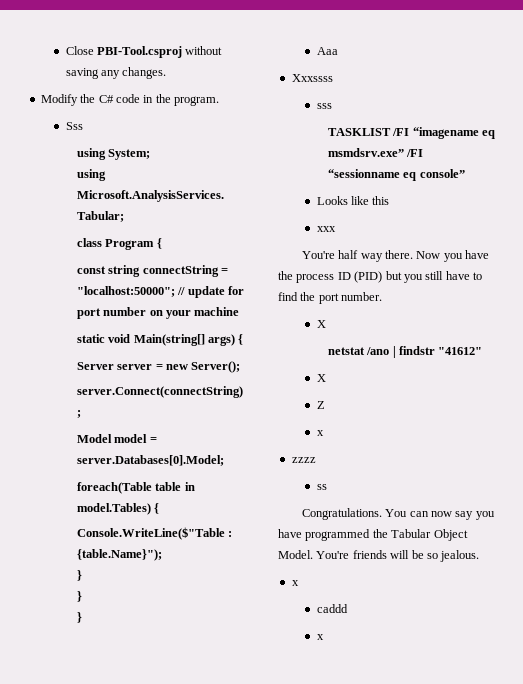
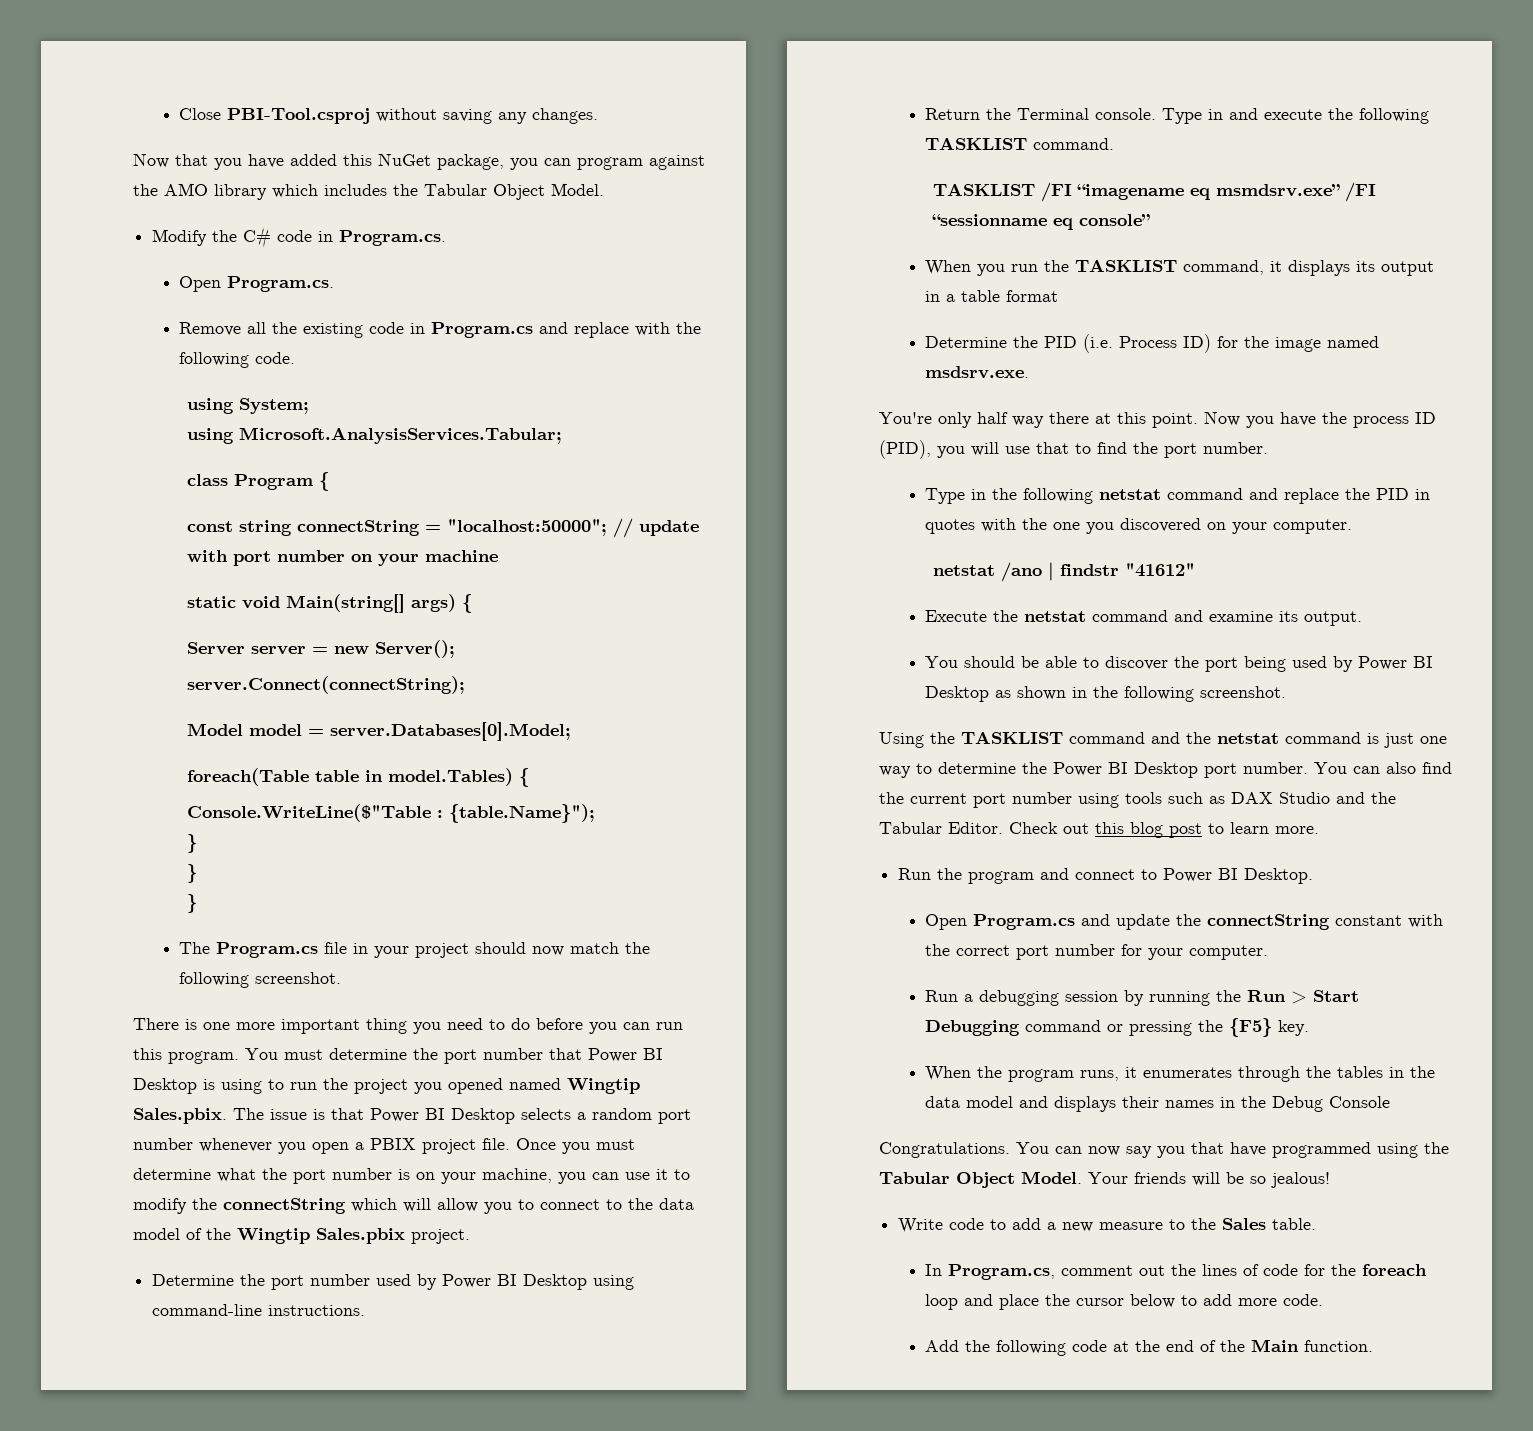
+ Now that you have added this NuGet package, you can program against the AMO library which includes the Tabular Object Model.
- Modify the C# code in the program.
- Sss
+ Modify the C# code in Program.cs.
+ Open Program.cs.
+ Remove all the existing code in Program.cs and replace with the following code.
- const string connectString = "localhost:50000"; // update for port number on your machine
+ const string connectString = "localhost:50000"; // update with port number on your machine
- Aaa
- Xxxssss
- sss
+ The Program.cs file in your project should now match the following screenshot.
+ There is one more important thing you need to do before you can run this program. You must determine the port number that Power BI Desktop is using to run the project you opened named Wingtip Sales.pbix. The issue is that Power BI Desktop selects a random port number whenever you open a PBIX project file. Once you must determine what the port number is on your machine, you can use it to modify the connectString which will allow you to connect to the data model of the Wingtip Sales.pbix project.
+ Determine the port number used by Power BI Desktop using command-line instructions.
+ Return the Terminal console. Type in and execute the following TASKLIST command.
- Looks like this
- xxx
- You're half way there.
+ When you run the TASKLIST command, it displays its output in a table format
+ Determine the PID (i.e. Process ID) for the image named msdsrv.exe.
+ You're only half way there at this point.
- Now you have the process ID (PID) but you still have to find the port number.
- X
+ Now you have the process ID (PID), you will use that to find the port number.
+ Type in the following netstat command and replace the PID in quotes with the one you discovered on your computer.
  netstat /ano | findstr "41612"
- X
- Z
- x
- zzzz
- ss
+ Execute the netstat command and examine its output.
+ You should be able to discover the port being used by Power BI Desktop as shown in the following screenshot.
+ Using the TASKLIST command and the netstat command is just one way to determine the Power BI Desktop port number. You can also find the current port number using tools such as DAX Studio and the Tabular Editor. Check out this blog post to learn more.
+ Run the program and connect to Power BI Desktop.
+ Open Program.cs and update the connectString constant with the correct port number for your computer.
+ Run a debugging session by running the Run > Start Debugging command or pressing the {F5} key.
+ When the program runs, it enumerates through the tables in the data model and displays their names in the Debug Console
- You can now say you have programmed the Tabular Object Model. You're friends will be so jealous.
- x
- caddd
- x
+ You can now say you that have programmed using the Tabular Object Model. Your friends will be so jealous!
+ Write code to add a new measure to the Sales table.
+ In Program.cs, comment out the lines of code for the foreach loop and place the cursor below to add more code.
+ Add the following code at the end of the Main function.

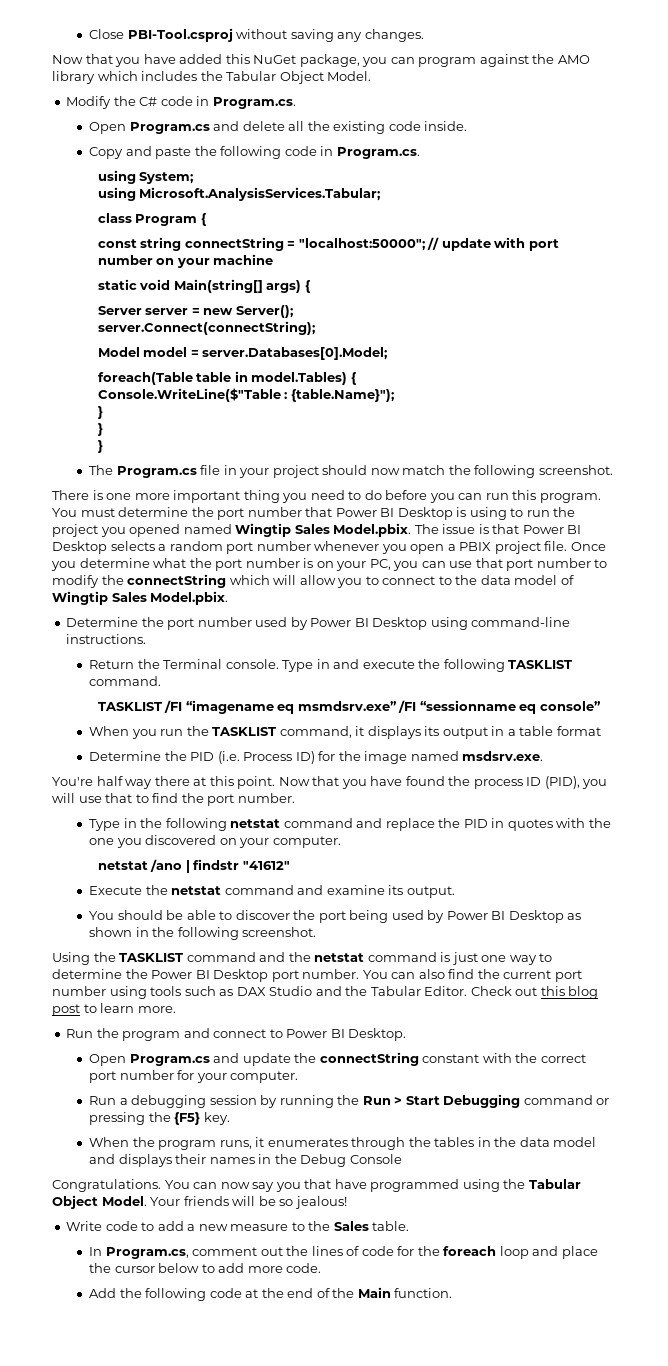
- Open Program.cs.
- Remove all the existing code in Program.cs and replace with the following code.
+ Open Program.cs and delete all the existing code inside.
+ Copy and paste the following code in Program.cs.
- You must determine the port number that Power BI Desktop is using to run the project you opened named Wingtip Sales.pbix. The issue is that Power BI Desktop selects a random port number whenever you open a PBIX project file.
+ You must determine the port number that Power BI Desktop is using to run the project you opened named Wingtip Sales Model.pbix. The issue is that Power BI Desktop selects a random port number whenever you open a PBIX project file.
- Once you must determine what the port number is on your machine, you can use it to modify the connectString which will allow you to connect to the data model of the Wingtip Sales.pbix project.
+ Once you determine what the port number is on your PC, you can use that port number to modify the connectString which will allow you to connect to the data model of Wingtip Sales Model.pbix.
- You're only half way there at this point.
+ You're half way there at this point.
- Now you have the process ID (PID), you will use that to find the port number.
+ Now that you have found the process ID (PID), you will use that to find the port number.

